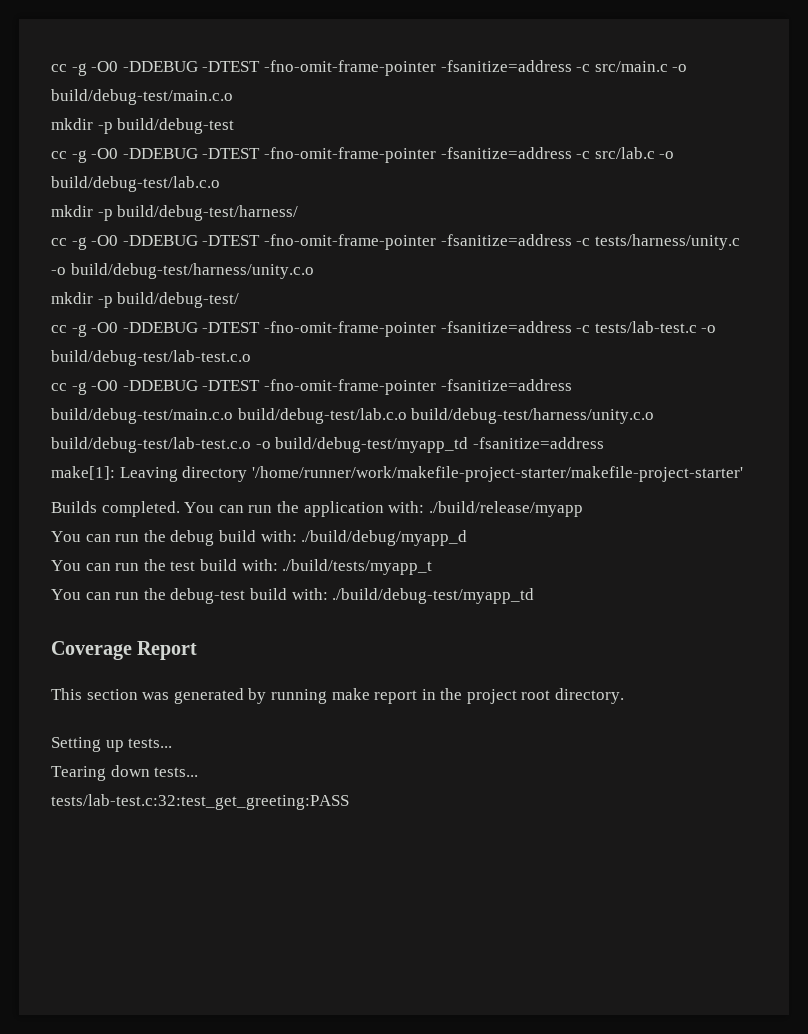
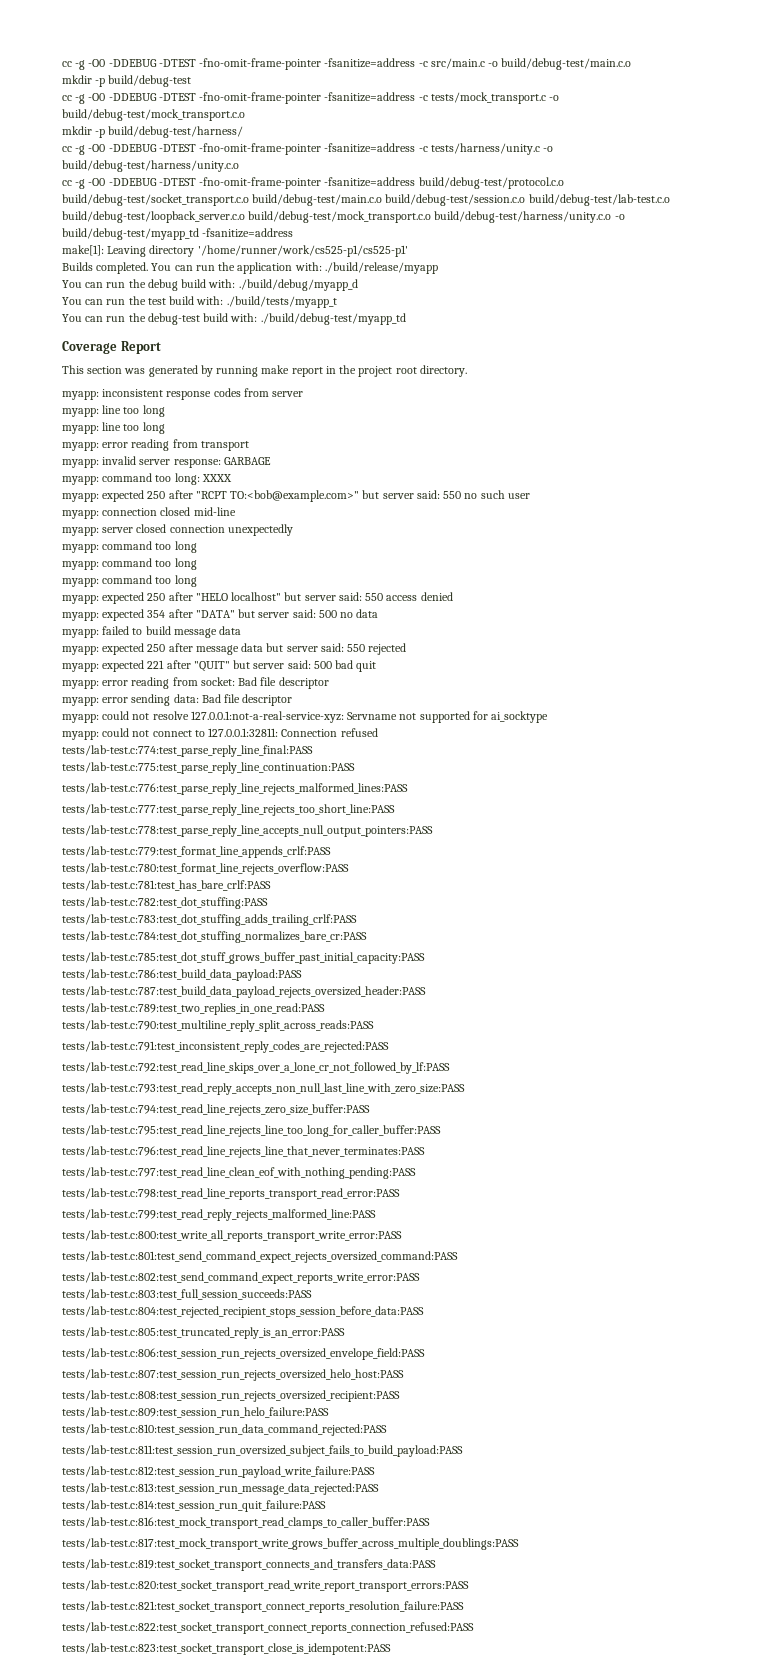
- cc -g -O0 -DDEBUG -DTEST -fno-omit-frame-pointer -fsanitize=address -c src/lab.c -o build/debug-test/lab.c.o
+ cc -g -O0 -DDEBUG -DTEST -fno-omit-frame-pointer -fsanitize=address -c tests/mock_transport.c -o build/debug-test/mock_transport.c.o
- mkdir -p build/debug-test/
- cc -g -O0 -DDEBUG -DTEST -fno-omit-frame-pointer -fsanitize=address -c tests/lab-test.c -o build/debug-test/lab-test.c.o
- cc -g -O0 -DDEBUG -DTEST -fno-omit-frame-pointer -fsanitize=address build/debug-test/main.c.o build/debug-test/lab.c.o build/debug-test/harness/unity.c.o build/debug-test/lab-test.c.o -o build/debug-test/myapp_td -fsanitize=address
+ cc -g -O0 -DDEBUG -DTEST -fno-omit-frame-pointer -fsanitize=address build/debug-test/protocol.c.o build/debug-test/socket_transport.c.o build/debug-test/main.c.o build/debug-test/session.c.o build/debug-test/lab-test.c.o build/debug-test/loopback_server.c.o build/debug-test/mock_transport.c.o build/debug-test/harness/unity.c.o -o build/debug-test/myapp_td -fsanitize=address
- make[1]: Leaving directory '/home/runner/work/makefile-project-starter/makefile-project-starter'
+ make[1]: Leaving directory '/home/runner/work/cs525-p1/cs525-p1'
- Setting up tests...
- Tearing down tests...
- tests/lab-test.c:32:test_get_greeting:PASS
+ myapp: inconsistent response codes from server
+ myapp: line too long
+ myapp: line too long
+ myapp: error reading from transport
+ myapp: invalid server response: GARBAGE
+ myapp: command too long: XXXX
+ myapp: expected 250 after "RCPT TO:<bob@example.com>" but server said: 550 no such user
+ myapp: connection closed mid-line
+ myapp: server closed connection unexpectedly
+ myapp: command too long
+ myapp: command too long
+ myapp: command too long
+ myapp: expected 250 after "HELO localhost" but server said: 550 access denied
+ myapp: expected 354 after "DATA" but server said: 500 no data
+ myapp: failed to build message data
+ myapp: expected 250 after message data but server said: 550 rejected
+ myapp: expected 221 after "QUIT" but server said: 500 bad quit
+ myapp: error reading from socket: Bad file descriptor
+ myapp: error sending data: Bad file descriptor
+ myapp: could not resolve 127.0.0.1:not-a-real-service-xyz: Servname not supported for ai_socktype
+ myapp: could not connect to 127.0.0.1:32811: Connection refused
+ tests/lab-test.c:774:test_parse_reply_line_final:PASS
+ tests/lab-test.c:775:test_parse_reply_line_continuation:PASS
+ tests/lab-test.c:776:test_parse_reply_line_rejects_malformed_lines:PASS
+ tests/lab-test.c:777:test_parse_reply_line_rejects_too_short_line:PASS
+ tests/lab-test.c:778:test_parse_reply_line_accepts_null_output_pointers:PASS
+ tests/lab-test.c:779:test_format_line_appends_crlf:PASS
+ tests/lab-test.c:780:test_format_line_rejects_overflow:PASS
+ tests/lab-test.c:781:test_has_bare_crlf:PASS
+ tests/lab-test.c:782:test_dot_stuffing:PASS
+ tests/lab-test.c:783:test_dot_stuffing_adds_trailing_crlf:PASS
+ tests/lab-test.c:784:test_dot_stuffing_normalizes_bare_cr:PASS
+ tests/lab-test.c:785:test_dot_stuff_grows_buffer_past_initial_capacity:PASS
+ tests/lab-test.c:786:test_build_data_payload:PASS
+ tests/lab-test.c:787:test_build_data_payload_rejects_oversized_header:PASS
+ tests/lab-test.c:789:test_two_replies_in_one_read:PASS
+ tests/lab-test.c:790:test_multiline_reply_split_across_reads:PASS
+ tests/lab-test.c:791:test_inconsistent_reply_codes_are_rejected:PASS
+ tests/lab-test.c:792:test_read_line_skips_over_a_lone_cr_not_followed_by_lf:PASS
+ tests/lab-test.c:793:test_read_reply_accepts_non_null_last_line_with_zero_size:PASS
+ tests/lab-test.c:794:test_read_line_rejects_zero_size_buffer:PASS
+ tests/lab-test.c:795:test_read_line_rejects_line_too_long_for_caller_buffer:PASS
+ tests/lab-test.c:796:test_read_line_rejects_line_that_never_terminates:PASS
+ tests/lab-test.c:797:test_read_line_clean_eof_with_nothing_pending:PASS
+ tests/lab-test.c:798:test_read_line_reports_transport_read_error:PASS
+ tests/lab-test.c:799:test_read_reply_rejects_malformed_line:PASS
+ tests/lab-test.c:800:test_write_all_reports_transport_write_error:PASS
+ tests/lab-test.c:801:test_send_command_expect_rejects_oversized_command:PASS
+ tests/lab-test.c:802:test_send_command_expect_reports_write_error:PASS
+ tests/lab-test.c:803:test_full_session_succeeds:PASS
+ tests/lab-test.c:804:test_rejected_recipient_stops_session_before_data:PASS
+ tests/lab-test.c:805:test_truncated_reply_is_an_error:PASS
+ tests/lab-test.c:806:test_session_run_rejects_oversized_envelope_field:PASS
+ tests/lab-test.c:807:test_session_run_rejects_oversized_helo_host:PASS
+ tests/lab-test.c:808:test_session_run_rejects_oversized_recipient:PASS
+ tests/lab-test.c:809:test_session_run_helo_failure:PASS
+ tests/lab-test.c:810:test_session_run_data_command_rejected:PASS
+ tests/lab-test.c:811:test_session_run_oversized_subject_fails_to_build_payload:PASS
+ tests/lab-test.c:812:test_session_run_payload_write_failure:PASS
+ tests/lab-test.c:813:test_session_run_message_data_rejected:PASS
+ tests/lab-test.c:814:test_session_run_quit_failure:PASS
+ tests/lab-test.c:816:test_mock_transport_read_clamps_to_caller_buffer:PASS
+ tests/lab-test.c:817:test_mock_transport_write_grows_buffer_across_multiple_doublings:PASS
+ tests/lab-test.c:819:test_socket_transport_connects_and_transfers_data:PASS
+ tests/lab-test.c:820:test_socket_transport_read_write_report_transport_errors:PASS
+ tests/lab-test.c:821:test_socket_transport_connect_reports_resolution_failure:PASS
+ tests/lab-test.c:822:test_socket_transport_connect_reports_connection_refused:PASS
+ tests/lab-test.c:823:test_socket_transport_close_is_idempotent:PASS

